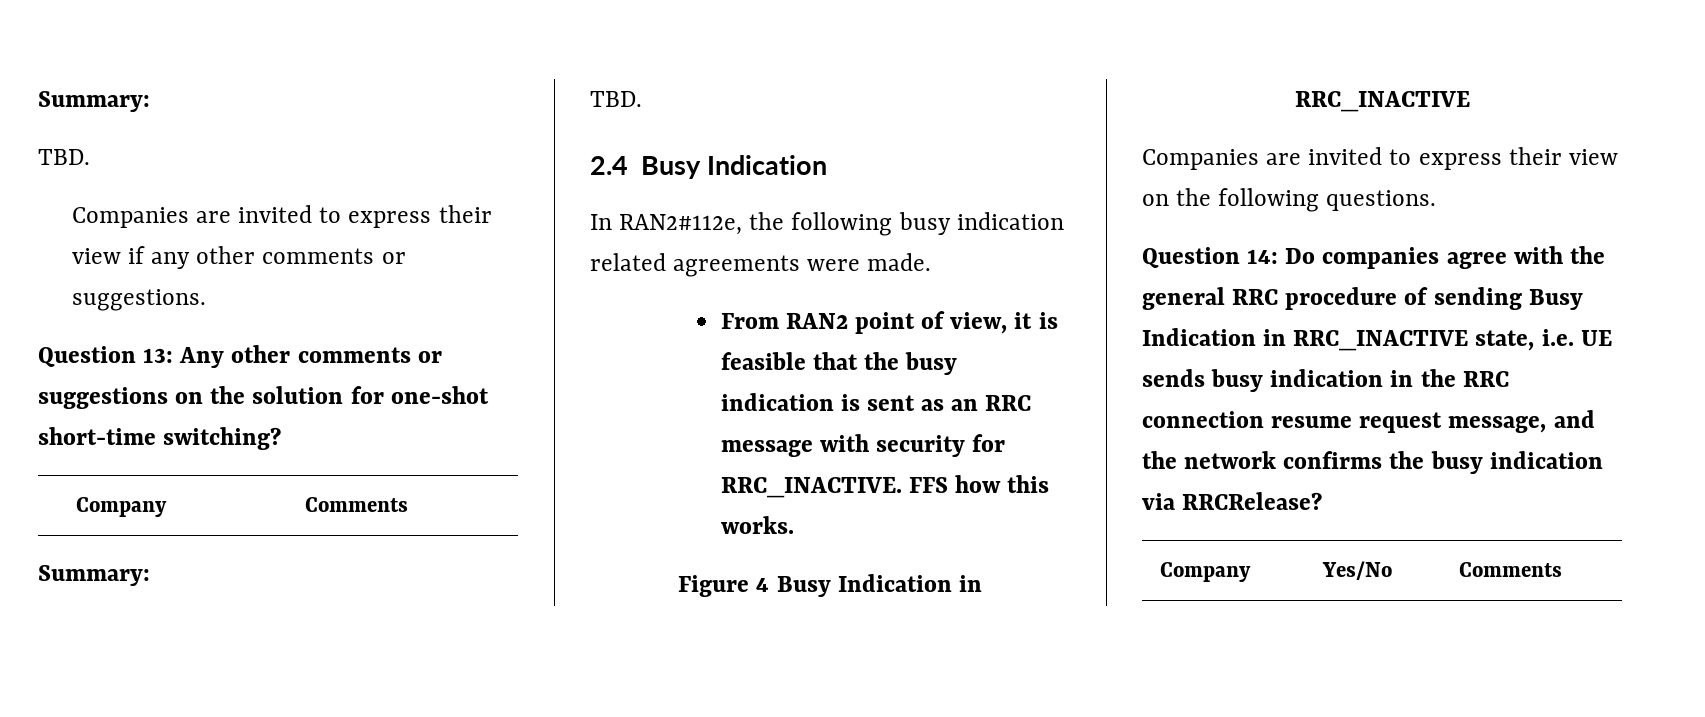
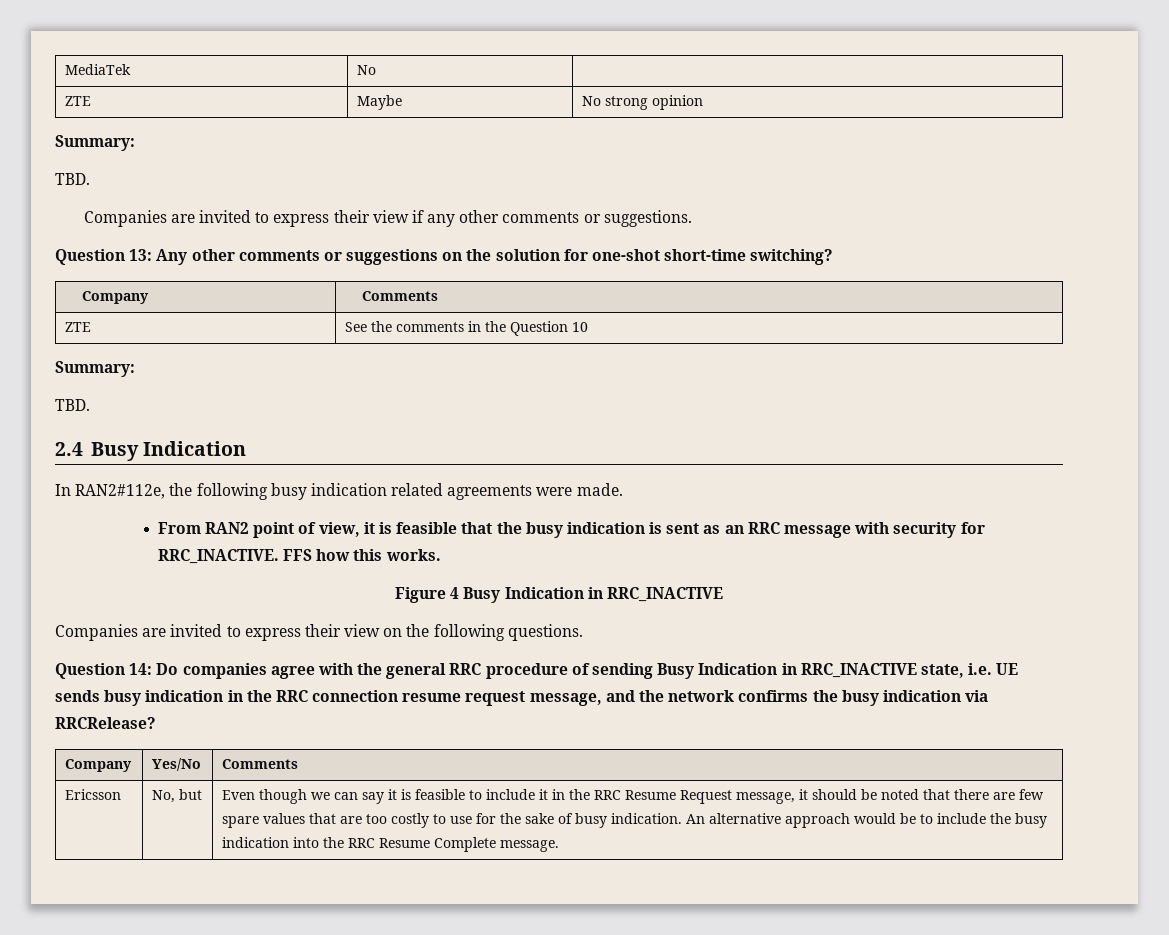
+ MediaTek | No |
+ ZTE | Maybe | No strong opinion
+ ZTE | See the comments in the Question 10
+ Ericsson | No, but | Even though we can say it is feasible to include it in the RRC Resume Request message, it should be noted that there are few spare values that are too costly to use for the sake of busy indication. An alternative approach would be to include the busy indication into the RRC Resume Complete message.

